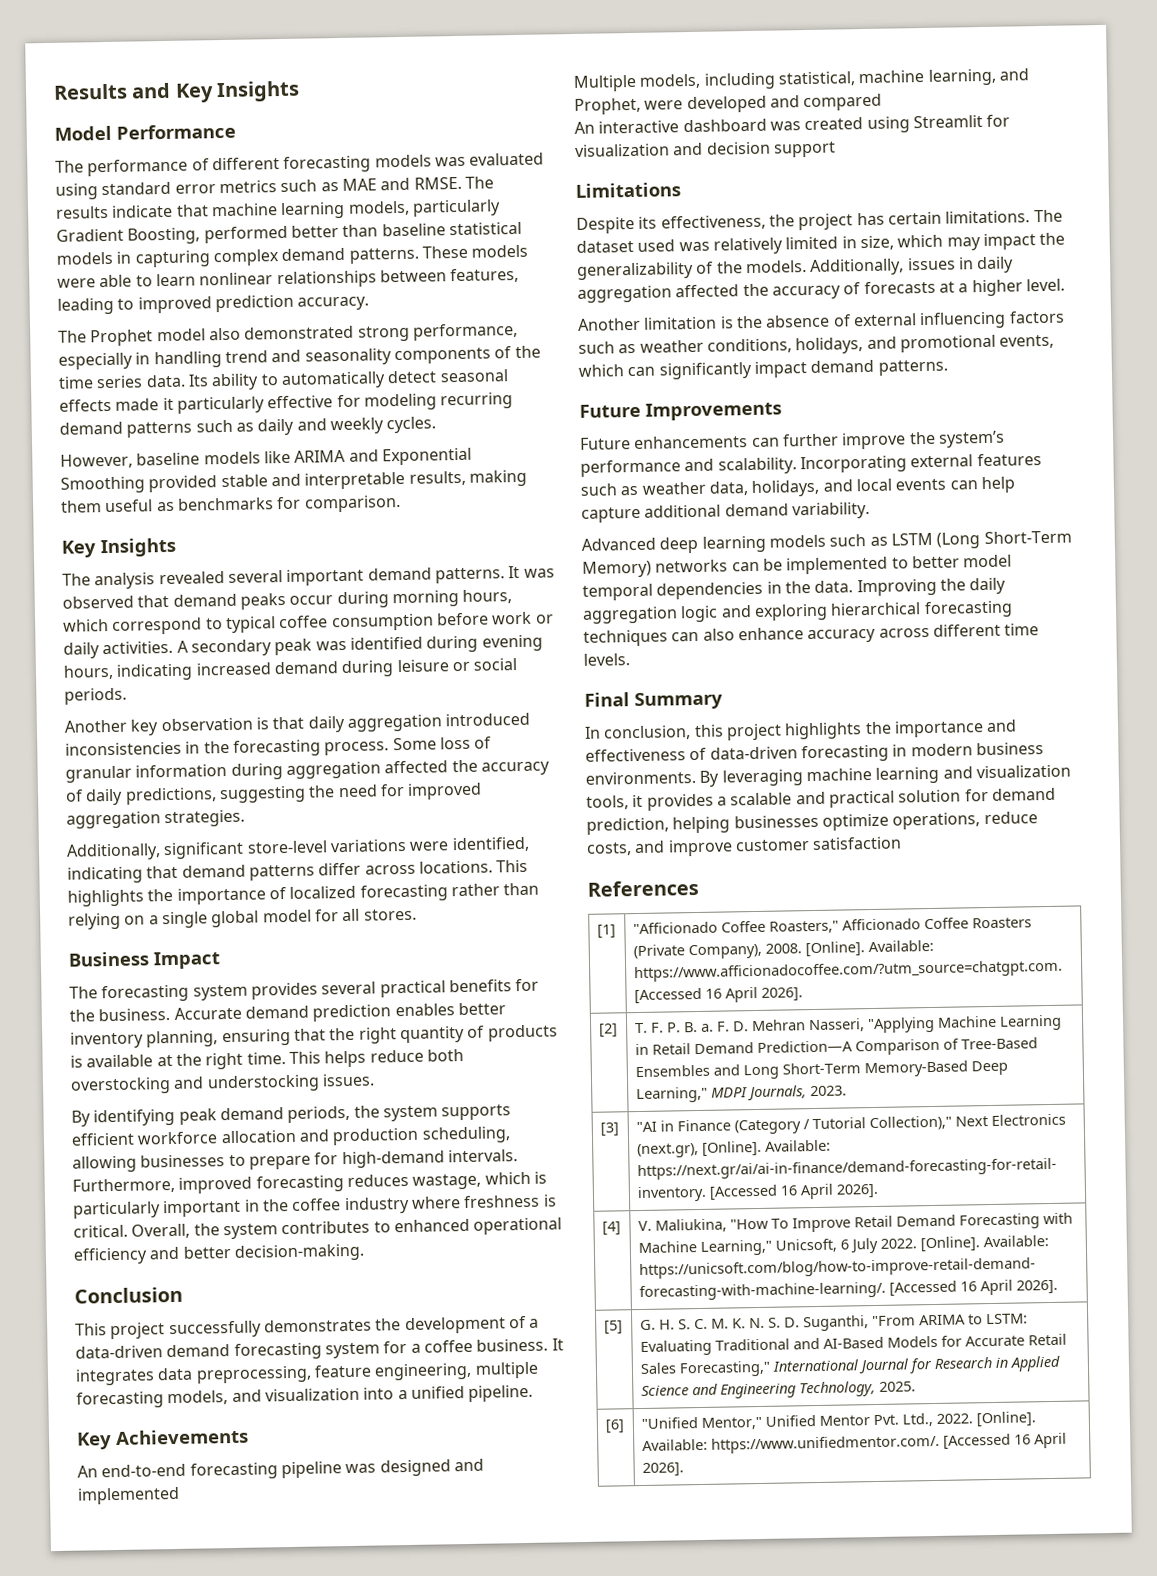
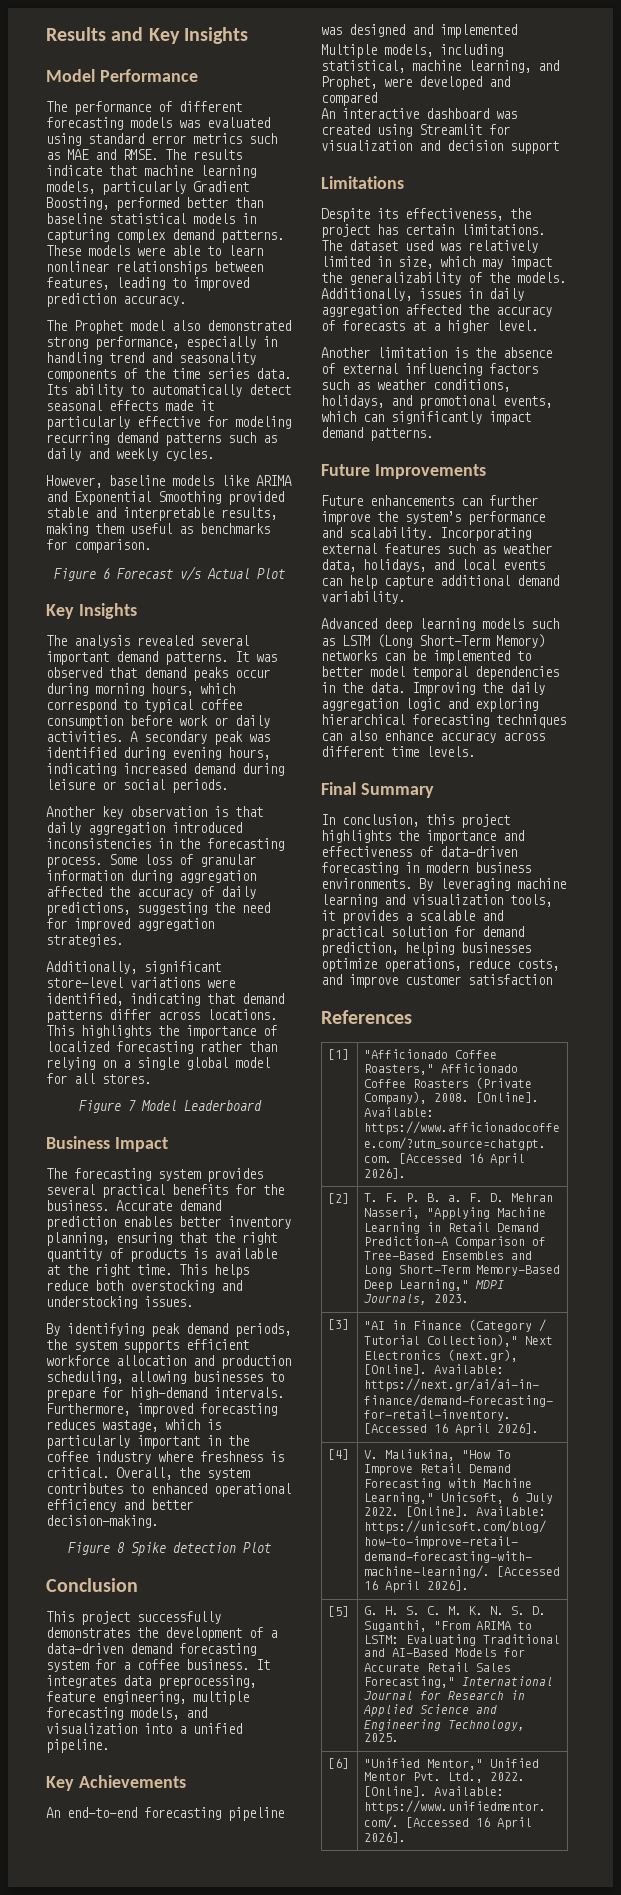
+ Figure 6 Forecast v/s Actual Plot
+ Figure 7 Model Leaderboard
+ Figure 8 Spike detection Plot

